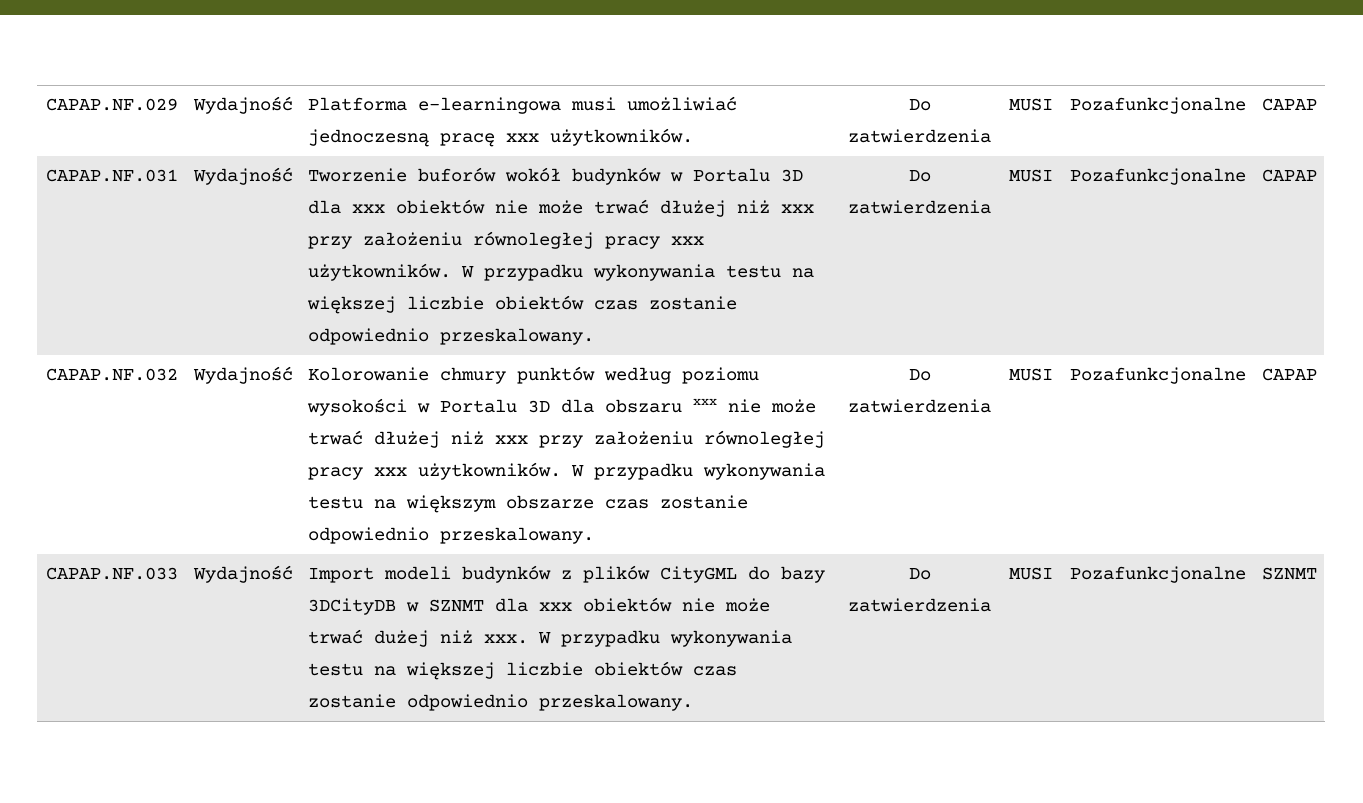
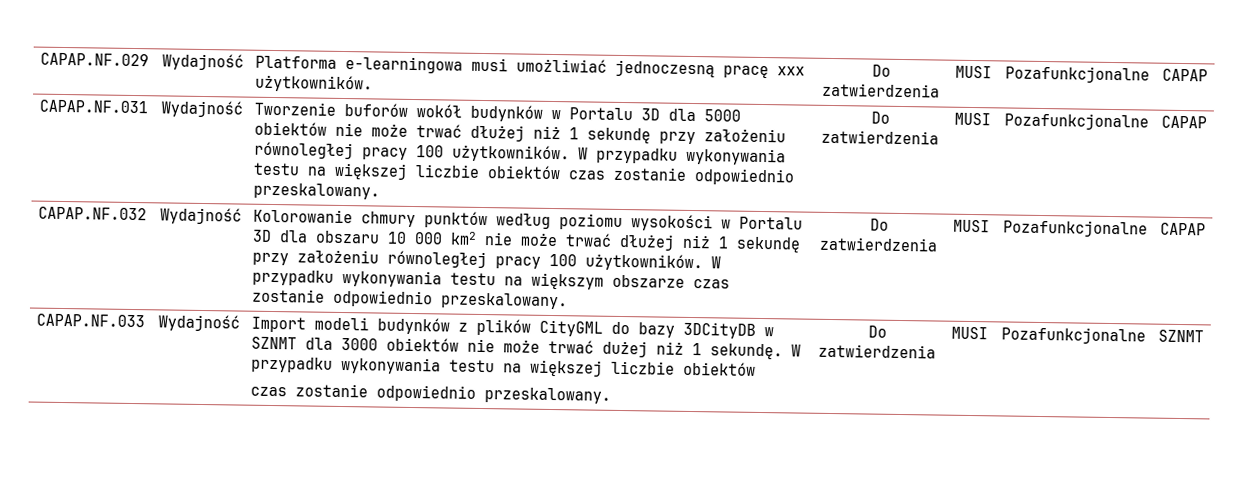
- Tworzenie buforów wokół budynków w Portalu 3D dla xxx obiektów nie może trwać dłużej niż xxx przy założeniu równoległej pracy xxx użytkowników.
+ Tworzenie buforów wokół budynków w Portalu 3D dla 5000 obiektów nie może trwać dłużej niż 1 sekundę przy założeniu równoległej pracy 100 użytkowników.
- Kolorowanie chmury punktów według poziomu wysokości w Portalu 3D dla obszaru xxx nie może trwać dłużej niż xxx przy założeniu równoległej pracy xxx użytkowników.
+ Kolorowanie chmury punktów według poziomu wysokości w Portalu 3D dla obszaru 10 000 km2 nie może trwać dłużej niż 1 sekundę przy założeniu równoległej pracy 100 użytkowników.
- CAPAP.NF.033 | Wydajność | Import modeli budynków z plików CityGML do bazy 3DCityDB w SZNMT dla xxx obiektów nie może trwać dużej niż xxx. W przypadku wykonywania testu na większej liczbie obiektów czas zostanie odpowiednio przeskalowany. | Do zatwierdzenia | MUSI | Pozafunkcjonalne | SZNMT
+ CAPAP.NF.033 | Wydajność | Import modeli budynków z plików CityGML do bazy 3DCityDB w SZNMT dla 3000 obiektów nie może trwać dużej niż 1 sekundę. W przypadku wykonywania testu na większej liczbie obiektów
+ czas zostanie odpowiednio przeskalowany. | Do zatwierdzenia | MUSI | Pozafunkcjonalne | SZNMT

